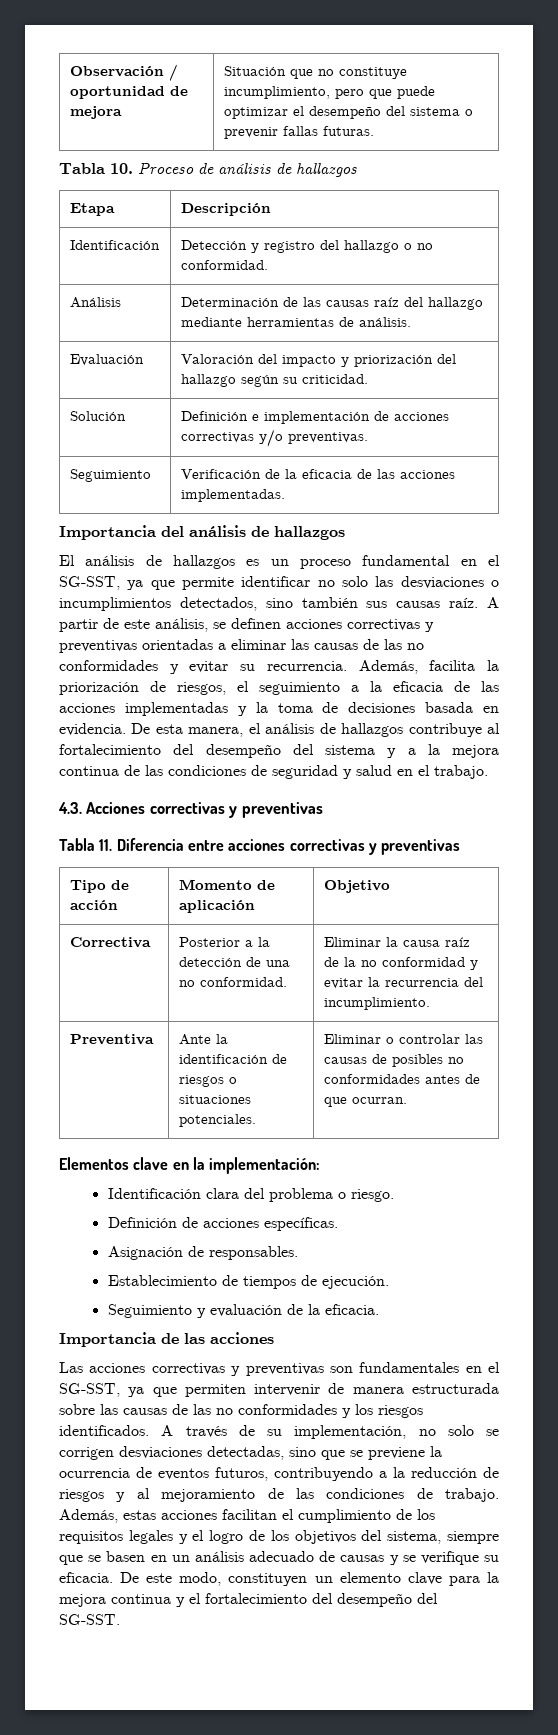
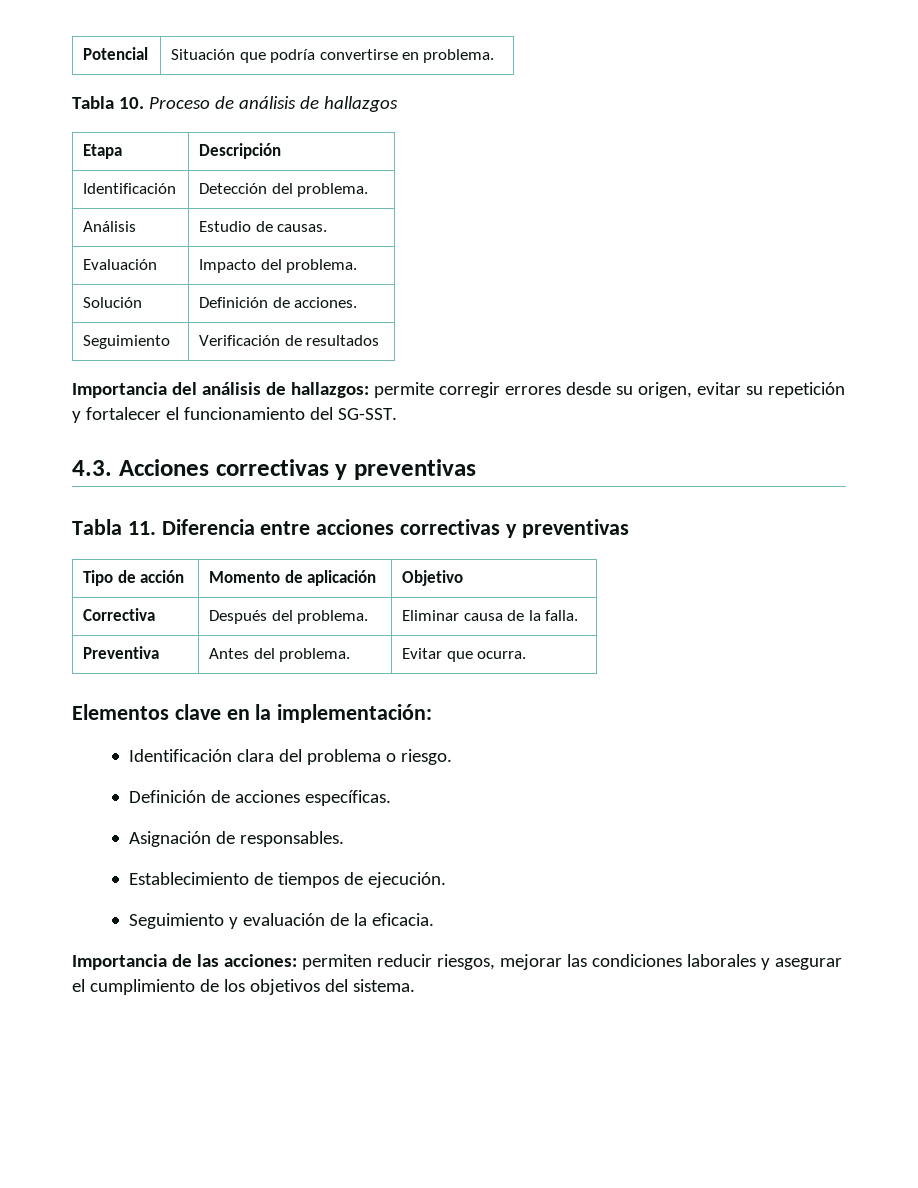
- Observación / oportunidad de mejora | Situación que no constituye incumplimiento, pero que puede optimizar el desempeño del sistema o prevenir fallas futuras.
+ Potencial | Situación que podría convertirse en problema.
- Identificación | Detección y registro del hallazgo o no conformidad.
- Análisis | Determinación de las causas raíz del hallazgo mediante herramientas de análisis.
- Evaluación | Valoración del impacto y priorización del hallazgo según su criticidad.
- Solución | Definición e implementación de acciones correctivas y/o preventivas.
- Seguimiento | Verificación de la eficacia de las acciones implementadas.
- Importancia del análisis de hallazgos
- El análisis de hallazgos es un proceso fundamental en el SG-SST, ya que permite identificar no solo las desviaciones o incumplimientos detectados, sino también sus causas raíz. A partir de este análisis, se definen acciones correctivas y preventivas orientadas a eliminar las causas de las no conformidades y evitar su recurrencia. Además, facilita la priorización de riesgos, el seguimiento a la eficacia de las acciones implementadas y la toma de decisiones basada en evidencia. De esta manera, el análisis de hallazgos contribuye al fortalecimiento del desempeño del sistema y a la mejora continua de las condiciones de seguridad y salud en el trabajo.
+ Identificación | Detección del problema.
+ Análisis | Estudio de causas.
+ Evaluación | Impacto del problema.
+ Solución | Definición de acciones.
+ Seguimiento | Verificación de resultados
+ Importancia del análisis de hallazgos: permite corregir errores desde su origen, evitar su repetición y fortalecer el funcionamiento del SG-SST.
- Correctiva | Posterior a la detección de una no conformidad. | Eliminar la causa raíz de la no conformidad y evitar la recurrencia del incumplimiento.
- Preventiva | Ante la identificación de riesgos o situaciones potenciales. | Eliminar o controlar las causas de posibles no conformidades antes de que ocurran.
+ Correctiva | Después del problema. | Eliminar causa de la falla.
+ Preventiva | Antes del problema. | Evitar que ocurra.
- Importancia de las acciones
- Las acciones correctivas y preventivas son fundamentales en el SG-SST, ya que permiten intervenir de manera estructurada sobre las causas de las no conformidades y los riesgos identificados. A través de su implementación, no solo se corrigen desviaciones detectadas, sino que se previene la ocurrencia de eventos futuros, contribuyendo a la reducción de riesgos y al mejoramiento de las condiciones de trabajo. Además, estas acciones facilitan el cumplimiento de los requisitos legales y el logro de los objetivos del sistema, siempre que se basen en un análisis adecuado de causas y se verifique su eficacia. De este modo, constituyen un elemento clave para la mejora continua y el fortalecimiento del desempeño del SG-SST.
+ Importancia de las acciones: permiten reducir riesgos, mejorar las condiciones laborales y asegurar el cumplimiento de los objetivos del sistema.

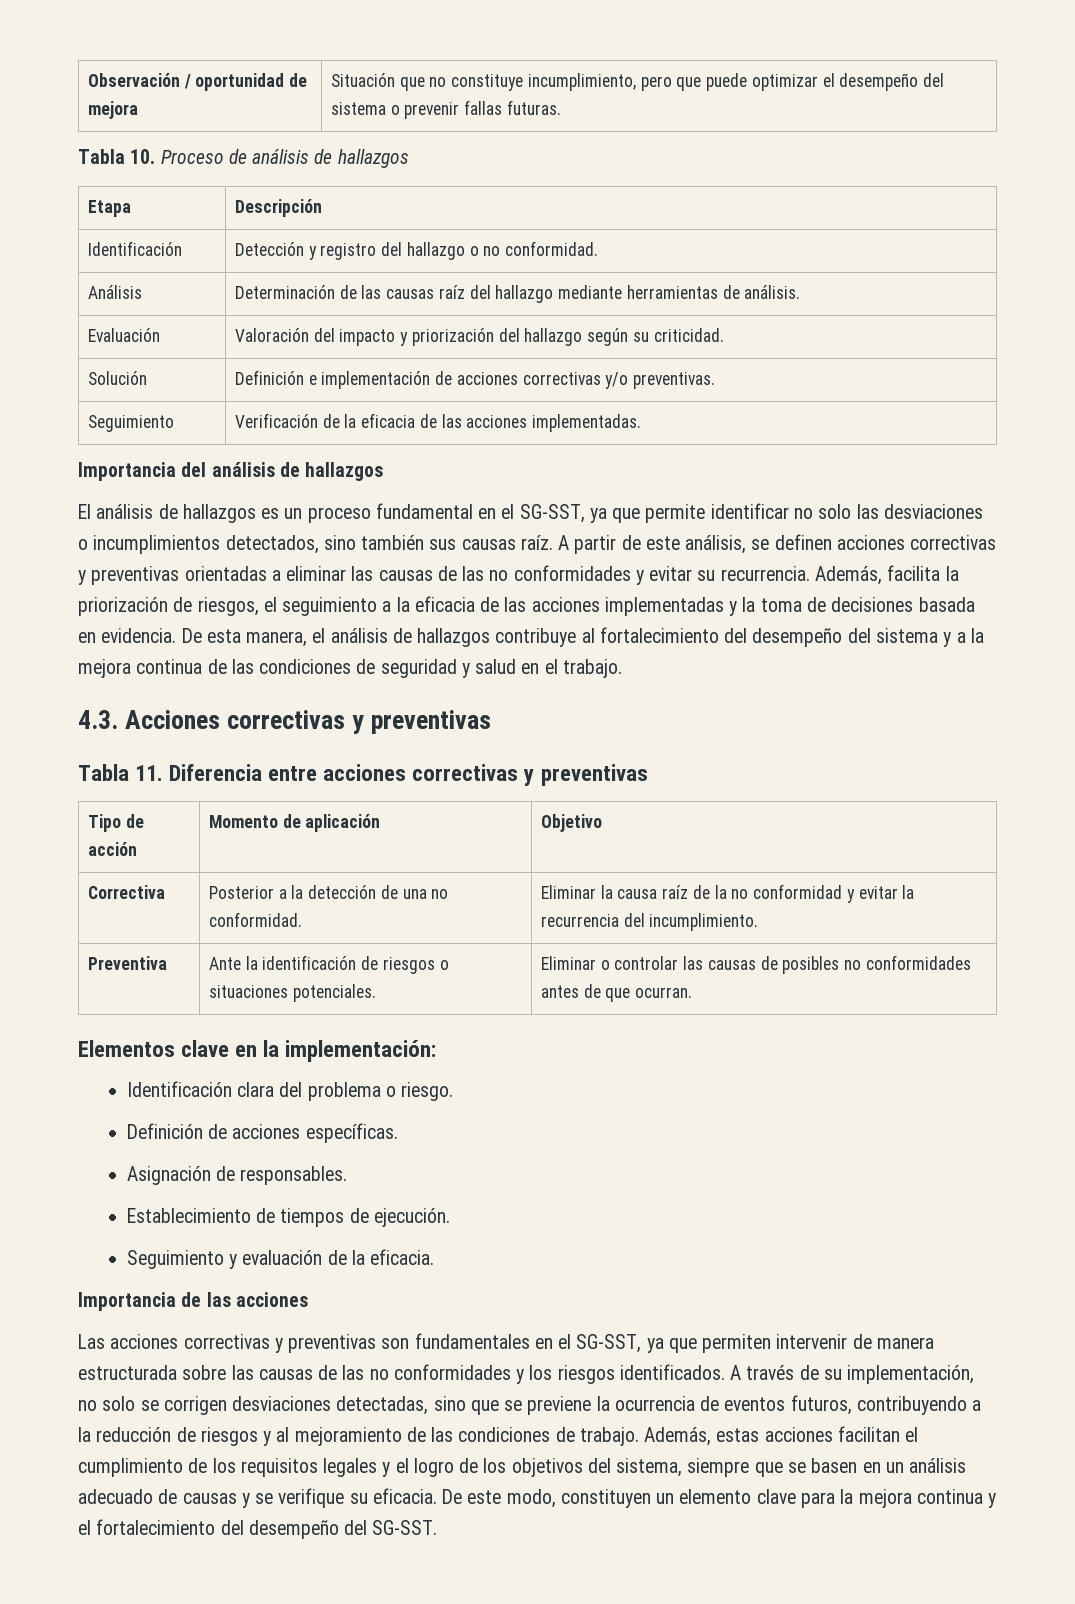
- Potencial | Situación que podría convertirse en problema.
+ Observación / oportunidad de mejora | Situación que no constituye incumplimiento, pero que puede optimizar el desempeño del sistema o prevenir fallas futuras.
- Identificación | Detección del problema.
- Análisis | Estudio de causas.
- Evaluación | Impacto del problema.
- Solución | Definición de acciones.
- Seguimiento | Verificación de resultados
- Importancia del análisis de hallazgos: permite corregir errores desde su origen, evitar su repetición y fortalecer el funcionamiento del SG-SST.
+ Identificación | Detección y registro del hallazgo o no conformidad.
+ Análisis | Determinación de las causas raíz del hallazgo mediante herramientas de análisis.
+ Evaluación | Valoración del impacto y priorización del hallazgo según su criticidad.
+ Solución | Definición e implementación de acciones correctivas y/o preventivas.
+ Seguimiento | Verificación de la eficacia de las acciones implementadas.
+ Importancia del análisis de hallazgos
+ El análisis de hallazgos es un proceso fundamental en el SG-SST, ya que permite identificar no solo las desviaciones o incumplimientos detectados, sino también sus causas raíz. A partir de este análisis, se definen acciones correctivas y preventivas orientadas a eliminar las causas de las no conformidades y evitar su recurrencia. Además, facilita la priorización de riesgos, el seguimiento a la eficacia de las acciones implementadas y la toma de decisiones basada en evidencia. De esta manera, el análisis de hallazgos contribuye al fortalecimiento del desempeño del sistema y a la mejora continua de las condiciones de seguridad y salud en el trabajo.
- Correctiva | Después del problema. | Eliminar causa de la falla.
- Preventiva | Antes del problema. | Evitar que ocurra.
+ Correctiva | Posterior a la detección de una no conformidad. | Eliminar la causa raíz de la no conformidad y evitar la recurrencia del incumplimiento.
+ Preventiva | Ante la identificación de riesgos o situaciones potenciales. | Eliminar o controlar las causas de posibles no conformidades antes de que ocurran.
- Importancia de las acciones: permiten reducir riesgos, mejorar las condiciones laborales y asegurar el cumplimiento de los objetivos del sistema.
+ Importancia de las acciones
+ Las acciones correctivas y preventivas son fundamentales en el SG-SST, ya que permiten intervenir de manera estructurada sobre las causas de las no conformidades y los riesgos identificados. A través de su implementación, no solo se corrigen desviaciones detectadas, sino que se previene la ocurrencia de eventos futuros, contribuyendo a la reducción de riesgos y al mejoramiento de las condiciones de trabajo. Además, estas acciones facilitan el cumplimiento de los requisitos legales y el logro de los objetivos del sistema, siempre que se basen en un análisis adecuado de causas y se verifique su eficacia. De este modo, constituyen un elemento clave para la mejora continua y el fortalecimiento del desempeño del SG-SST.

